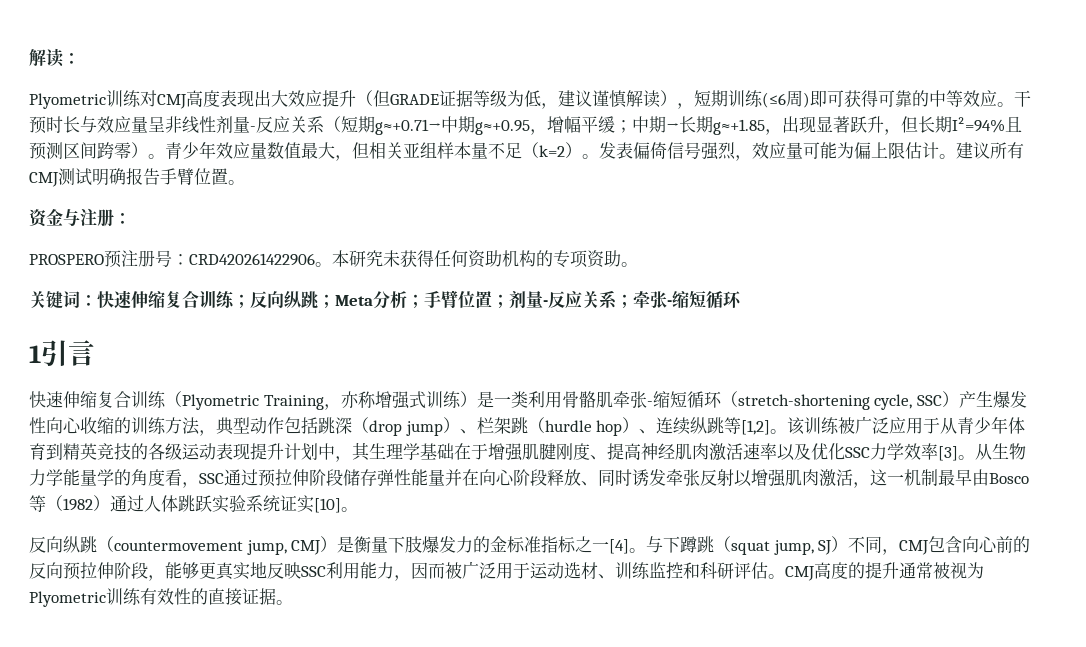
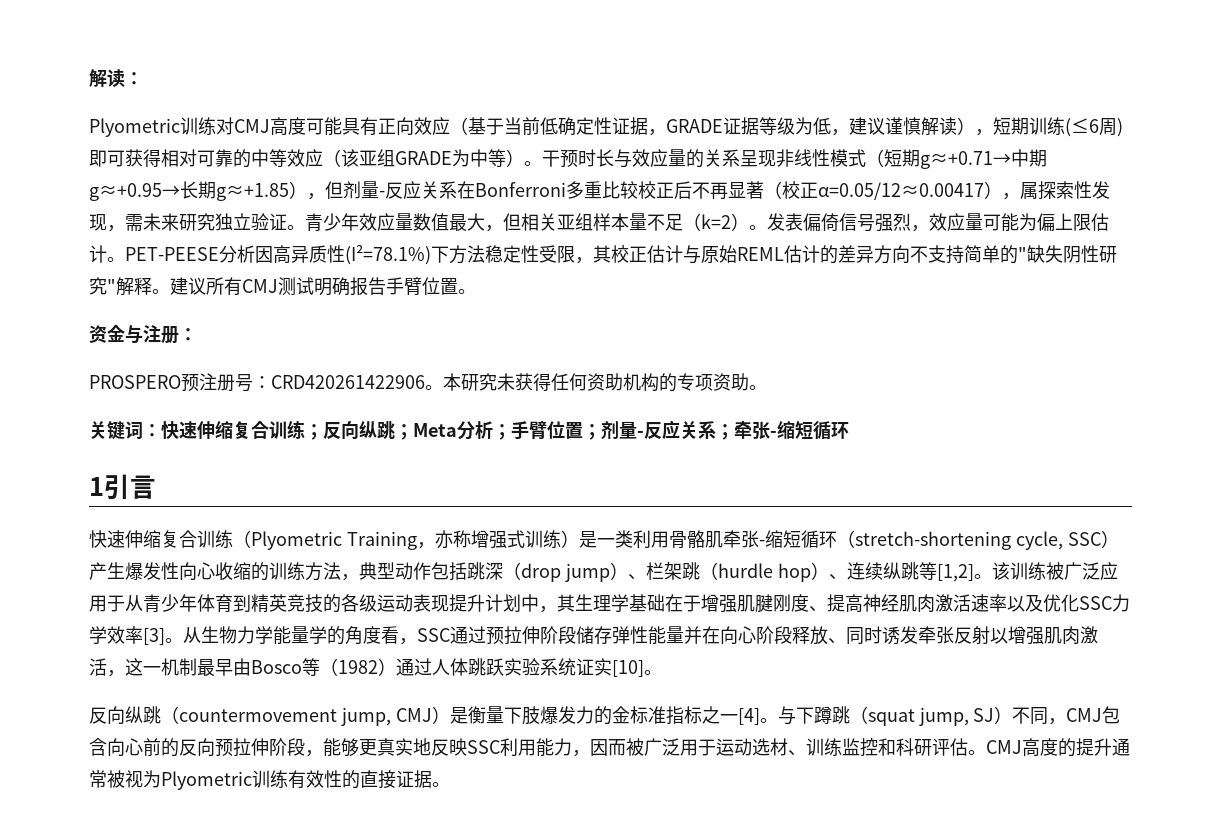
- Plyometric训练对CMJ高度表现出大效应提升（但GRADE证据等级为低，建议谨慎解读），短期训练(≤6周)即可获得可靠的中等效应。
+ Plyometric训练对CMJ高度可能具有正向效应（基于当前低确定性证据，GRADE证据等级为低，建议谨慎解读），短期训练(≤6周)即可获得相对可靠的中等效应（该亚组GRADE为中等）。
- 干预时长与效应量呈非线性剂量-反应关系（短期g≈+0.71→中期g≈+0.95，增幅平缓；中期→长期g≈+1.85，出现显著跃升，但长期I²=94%且预测区间跨零）。
+ 干预时长与效应量的关系呈现非线性模式（短期g≈+0.71→中期g≈+0.95→长期g≈+1.85），但剂量-反应关系在Bonferroni多重比较校正后不再显著（校正α=0.05/12≈0.00417），属探索性发现，需未来研究独立验证。
+ PET-PEESE分析因高异质性(I²=78.1%)下方法稳定性受限，其校正估计与原始REML估计的差异方向不支持简单的"缺失阴性研究"解释。

